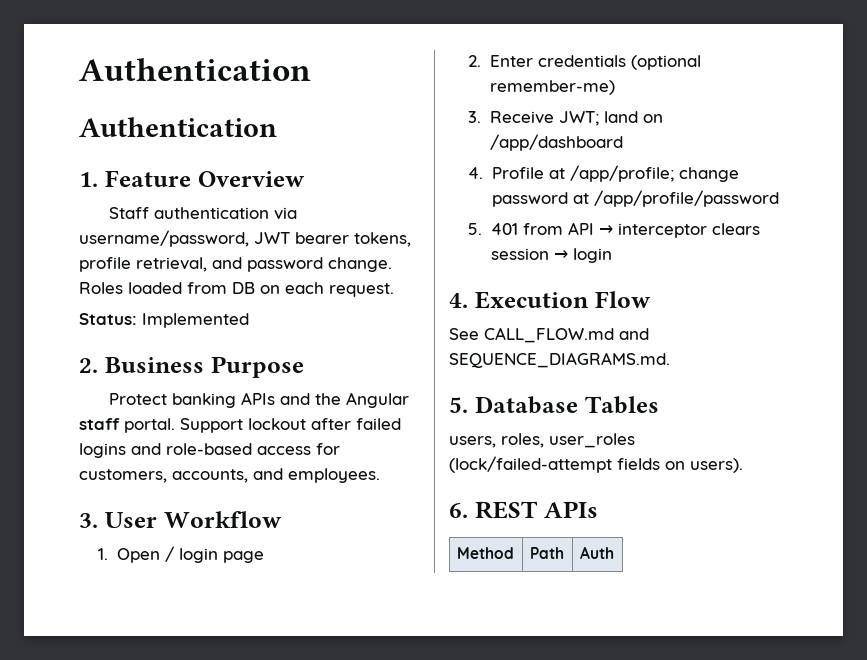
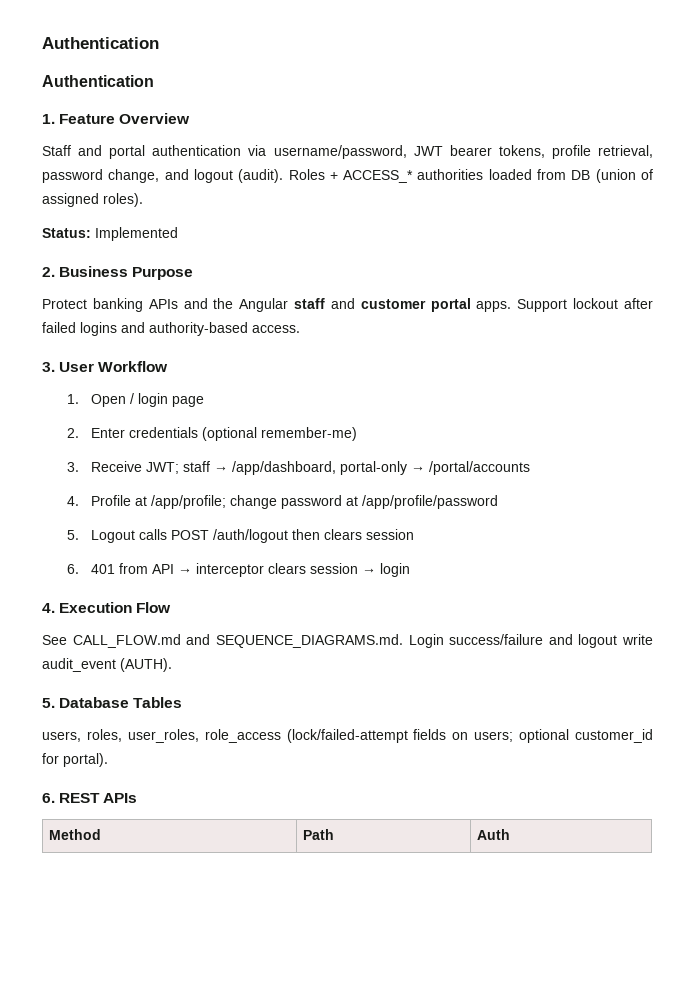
- Staff authentication via username/password, JWT bearer tokens, profile retrieval, and password change. Roles loaded from DB on each request.
+ Staff and portal authentication via username/password, JWT bearer tokens, profile retrieval, password change, and logout (audit). Roles + ACCESS_* authorities loaded from DB (union of assigned roles).
- Protect banking APIs and the Angular staff portal.
+ Protect banking APIs and the Angular staff and customer portal apps.
- Support lockout after failed logins and role-based access for customers, accounts, and employees.
+ Support lockout after failed logins and authority-based access.
- 3. Receive JWT; land on /app/dashboard
+ 3. Receive JWT; staff → /app/dashboard, portal-only → /portal/accounts
- 5. 401 from API → interceptor clears session → login
+ 5. Logout calls POST /auth/logout then clears session
+ 6. 401 from API → interceptor clears session → login
- See CALL_FLOW.md and SEQUENCE_DIAGRAMS.md.
+ See CALL_FLOW.md and SEQUENCE_DIAGRAMS.md. Login success/failure and logout write audit_event (AUTH).
- users, roles, user_roles (lock/failed-attempt fields on users).
+ users, roles, user_roles, role_access (lock/failed-attempt fields on users; optional customer_id for portal).

